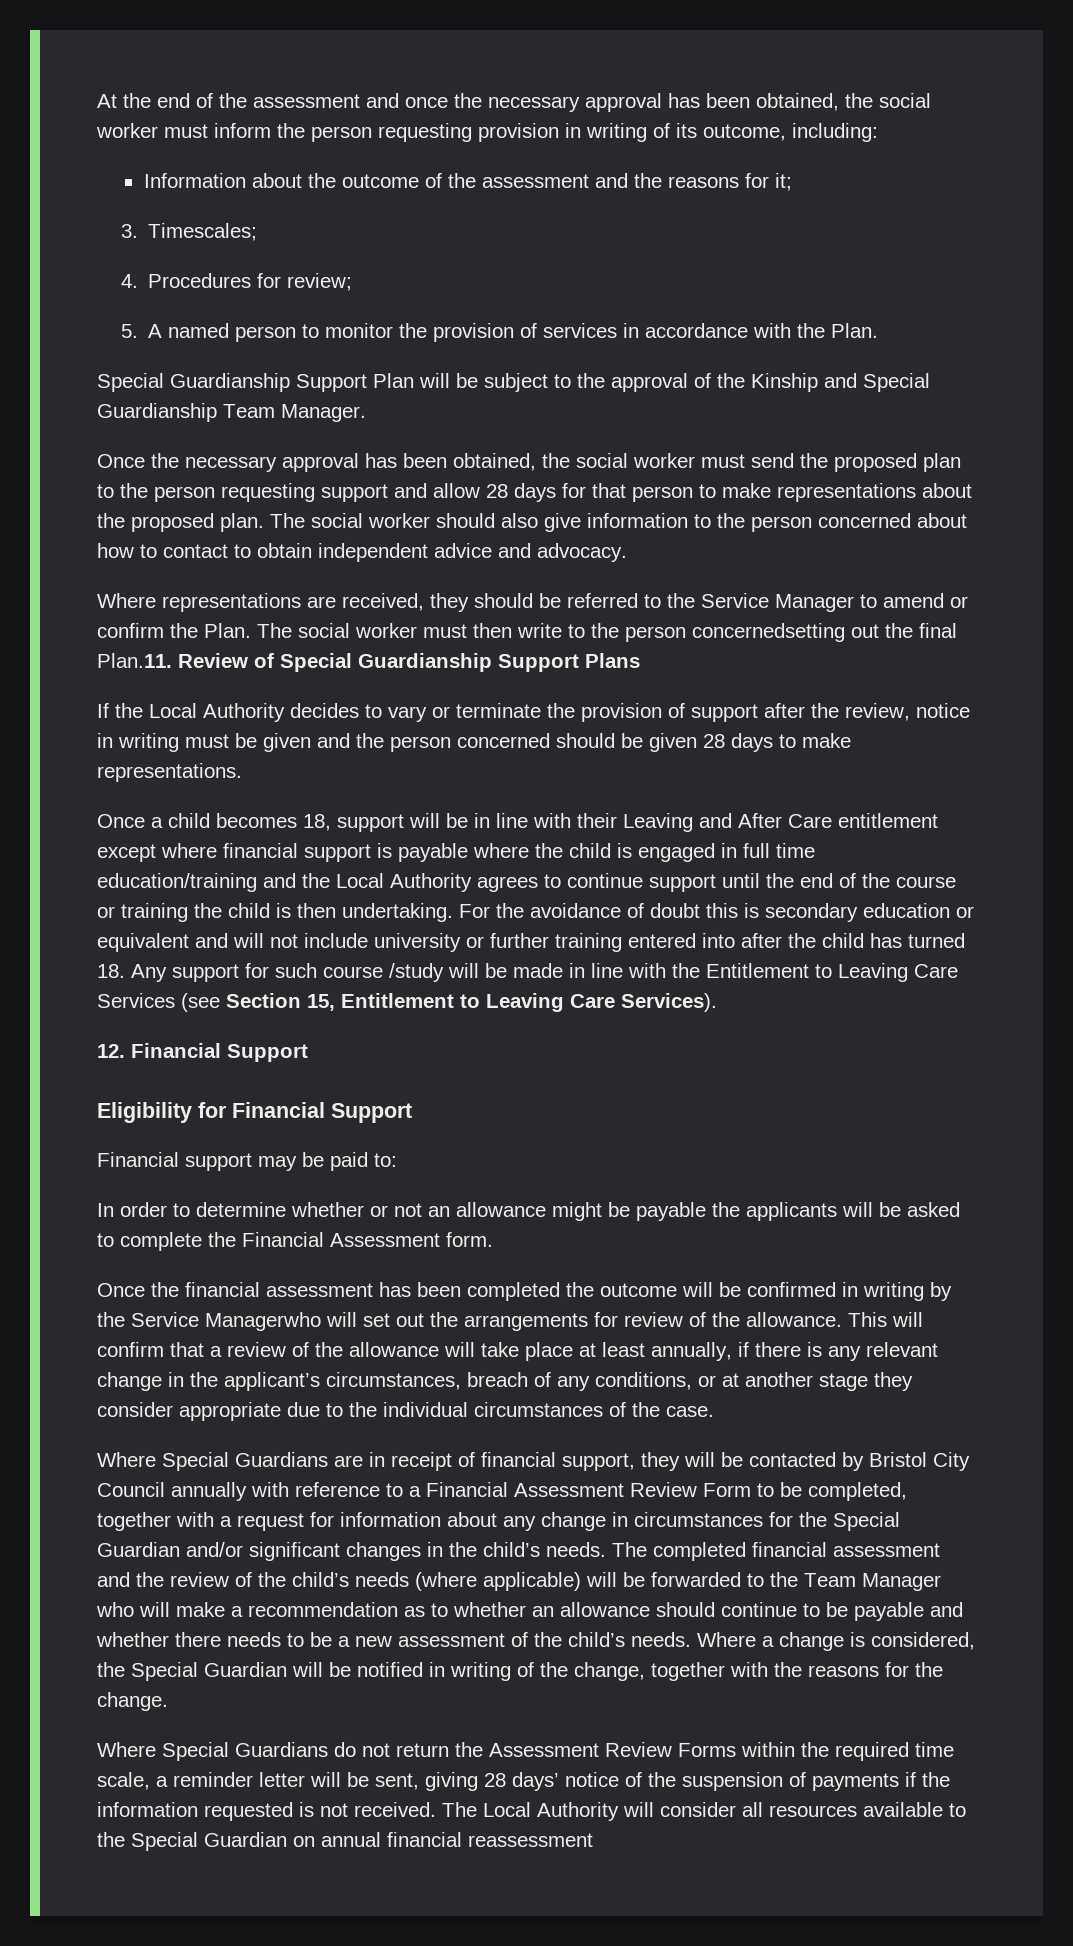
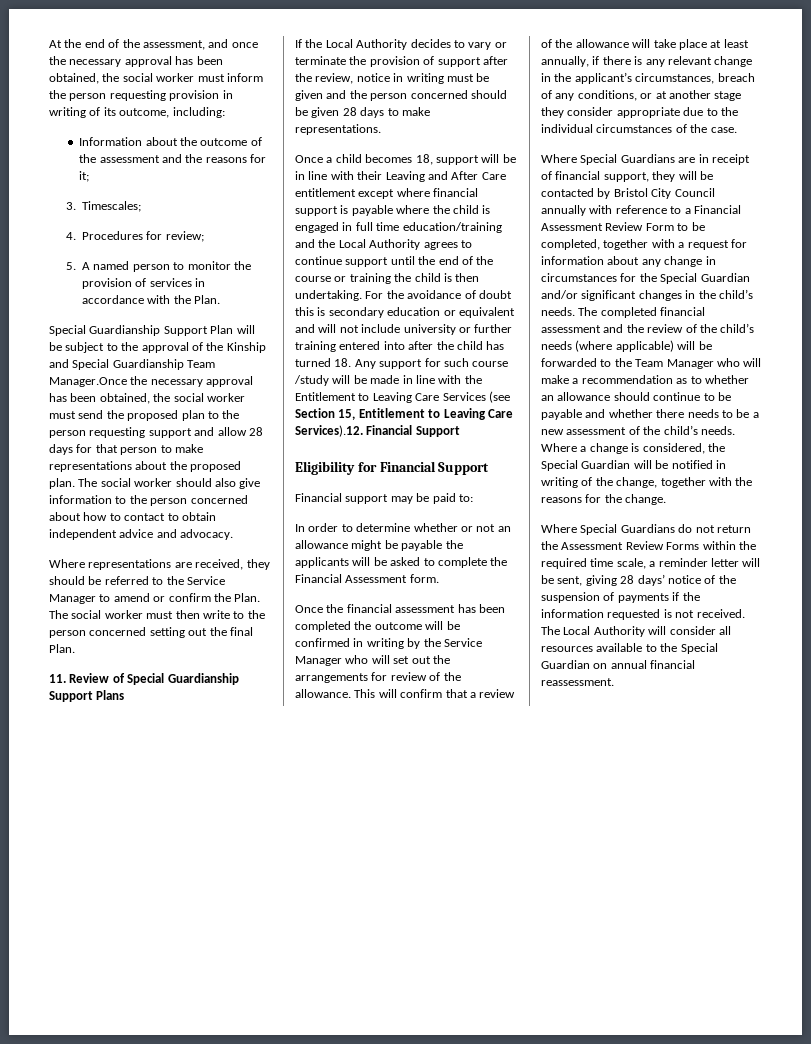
- At the end of the assessment and once the necessary approval has been obtained, the social worker must inform the person requesting provision in writing of its outcome, including:
+ At the end of the assessment, and once the necessary approval has been obtained, the social worker must inform the person requesting provision in writing of its outcome, including:
- Special Guardianship Support Plan will be subject to the approval of the Kinship and Special Guardianship Team Manager.
- Once the necessary approval has been obtained, the social worker must send the proposed plan to the person requesting support and allow 28 days for that person to make representations about the proposed plan.
+ Special Guardianship Support Plan will be subject to the approval of the Kinship and Special Guardianship Team Manager.Once the necessary approval has been obtained, the social worker must send the proposed plan to the person requesting support and allow 28 days for that person to make representations about the proposed plan.
- The social worker must then write to the person concernedsetting out the final Plan.11. Review of Special Guardianship Support Plans
+ The social worker must then write to the person concerned setting out the final Plan.
+ 11. Review of Special Guardianship Support Plans
- For the avoidance of doubt this is secondary education or equivalent and will not include university or further training entered into after the child has turned 18. Any support for such course /study will be made in line with the Entitlement to Leaving Care Services (see Section 15, Entitlement to Leaving Care Services).
- 12. Financial Support
+ For the avoidance of doubt this is secondary education or equivalent and will not include university or further training entered into after the child has turned 18. Any support for such course /study will be made in line with the Entitlement to Leaving Care Services (see Section 15, Entitlement to Leaving Care Services).12. Financial Support
- Once the financial assessment has been completed the outcome will be confirmed in writing by the Service Managerwho will set out the arrangements for review of the allowance.
+ Once the financial assessment has been completed the outcome will be confirmed in writing by the Service Manager who will set out the arrangements for review of the allowance.
- The Local Authority will consider all resources available to the Special Guardian on annual financial reassessment
+ The Local Authority will consider all resources available to the Special Guardian on annual financial reassessment.

